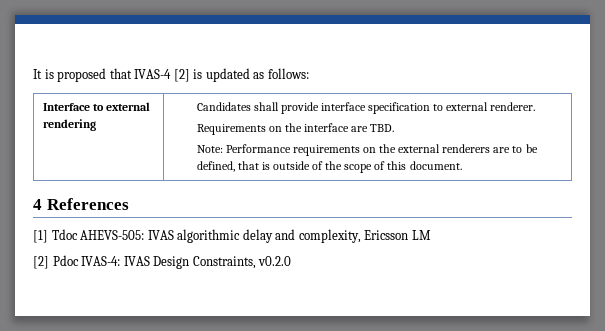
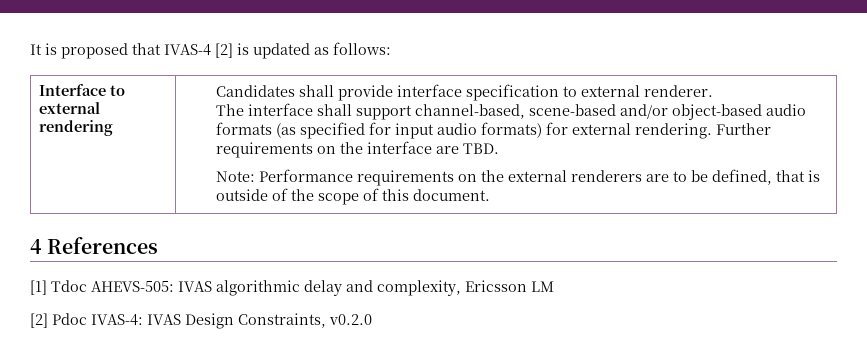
- Requirements on the interface are TBD.
+ The interface shall support channel-based, scene-based and/or object-based audio formats (as specified for input audio formats) for external rendering. Further requirements on the interface are TBD.

